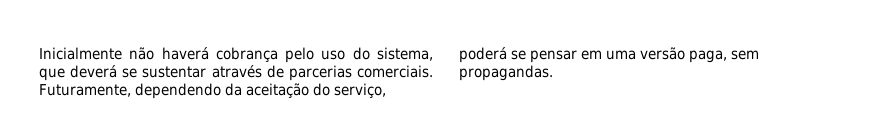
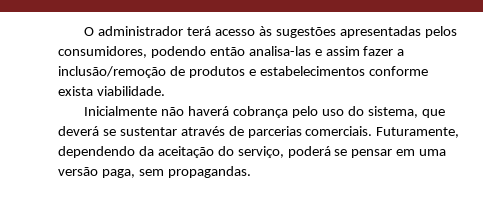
+ O administrador terá acesso às sugestões apresentadas pelos consumidores, podendo então analisa-las e assim fazer a inclusão/remoção de produtos e estabelecimentos conforme exista viabilidade.

